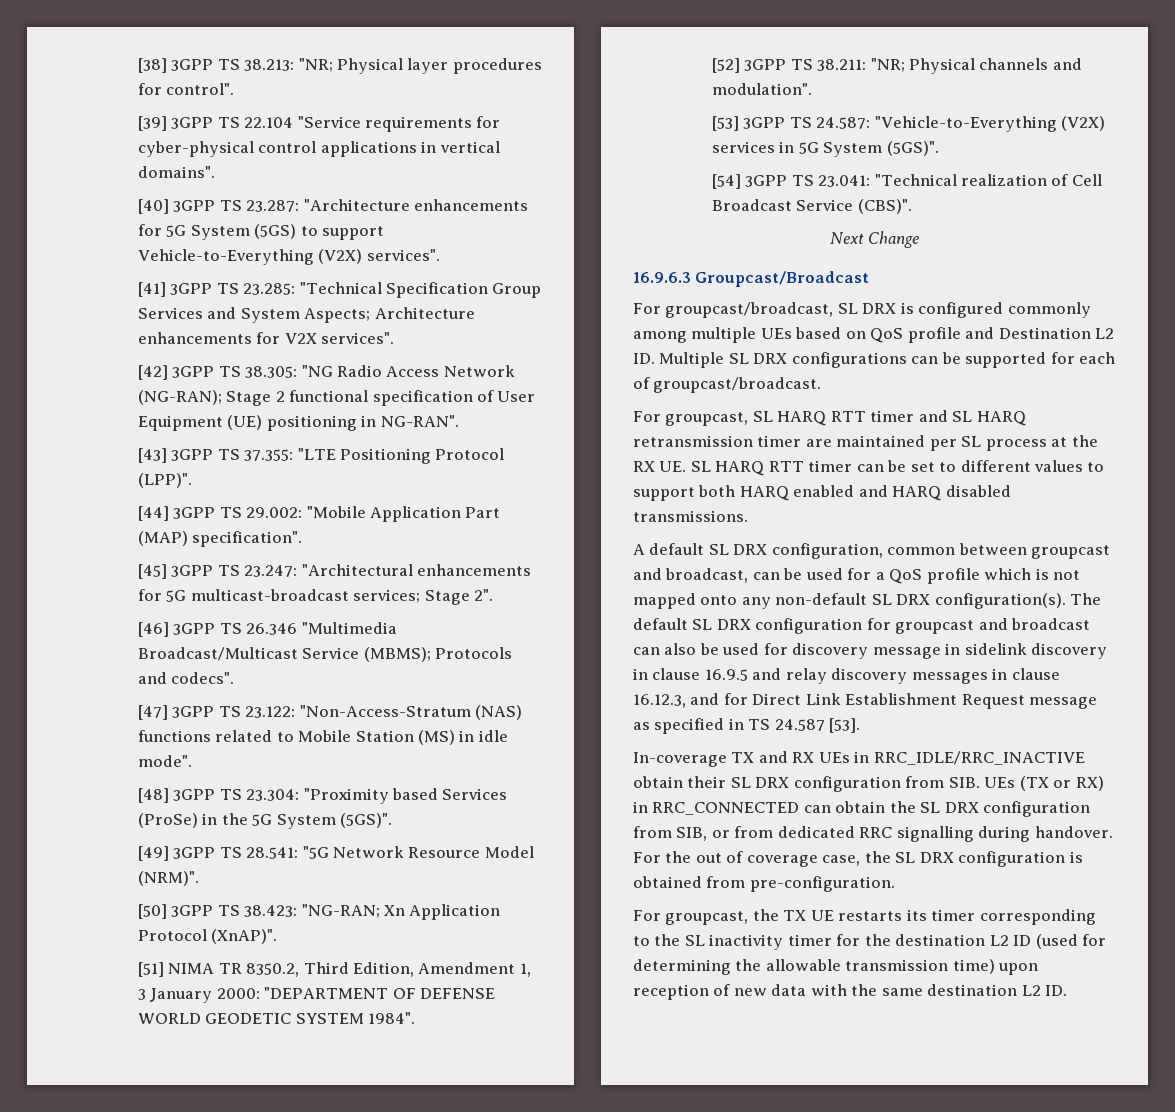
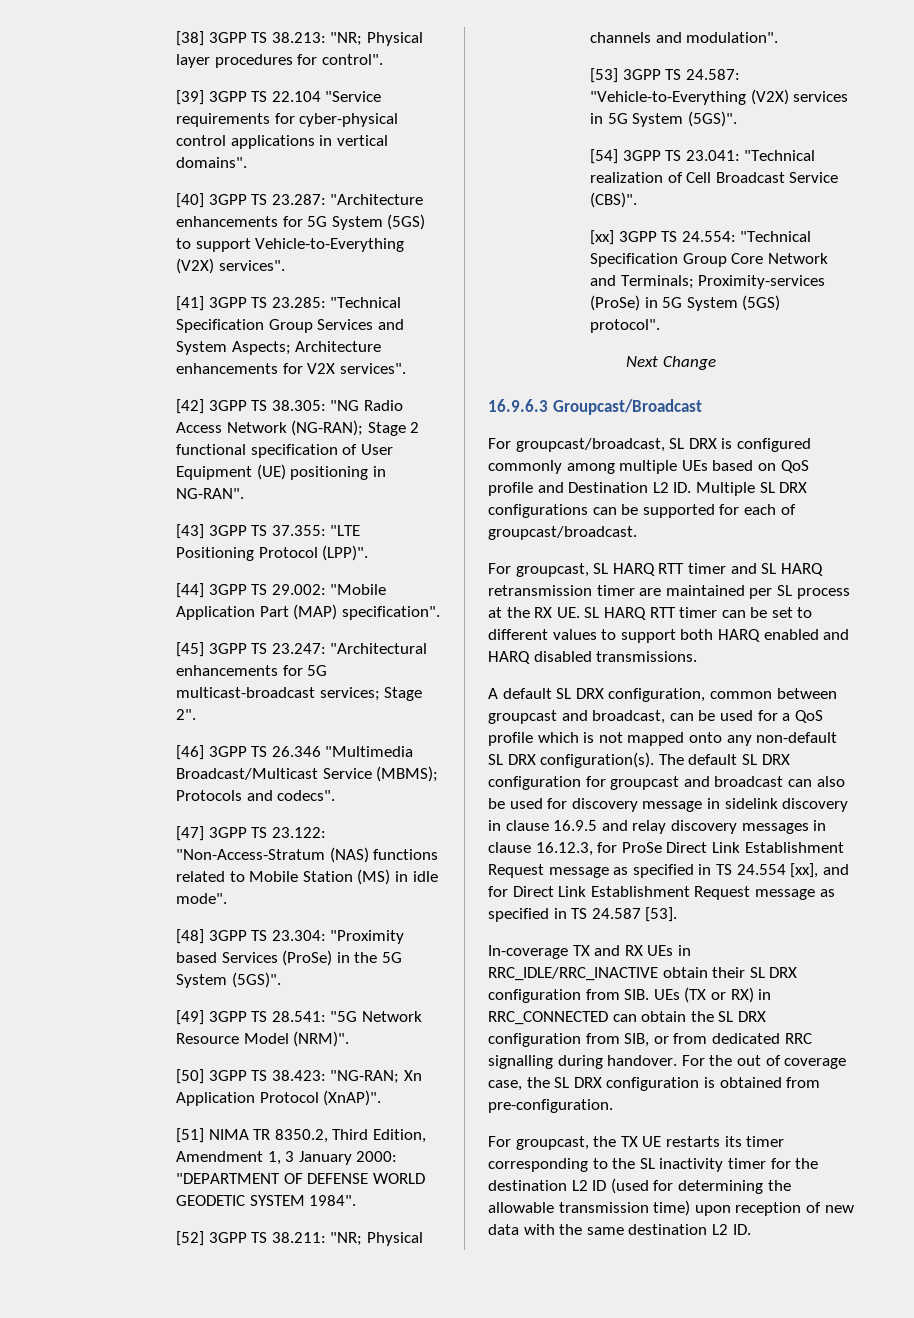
+ [xx] 3GPP TS 24.554: "Technical Specification Group Core Network and Terminals; Proximity-services (ProSe) in 5G System (5GS) protocol".
- The default SL DRX configuration for groupcast and broadcast can also be used for discovery message in sidelink discovery in clause 16.9.5 and relay discovery messages in clause 16.12.3, and for Direct Link Establishment Request message as specified in TS 24.587 [53].
+ The default SL DRX configuration for groupcast and broadcast can also be used for discovery message in sidelink discovery in clause 16.9.5 and relay discovery messages in clause 16.12.3, for ProSe Direct Link Establishment Request message as specified in TS 24.554 [xx], and for Direct Link Establishment Request message as specified in TS 24.587 [53].

